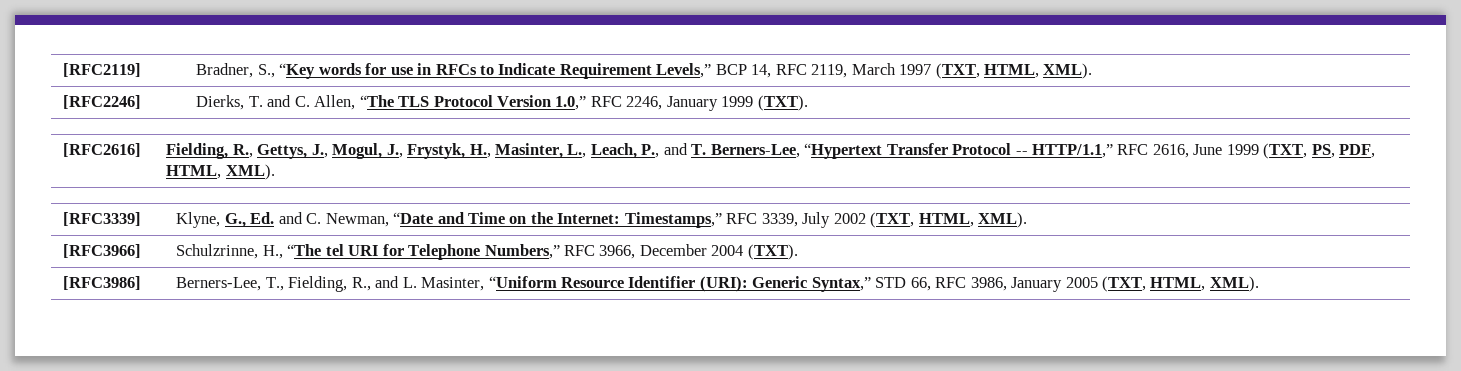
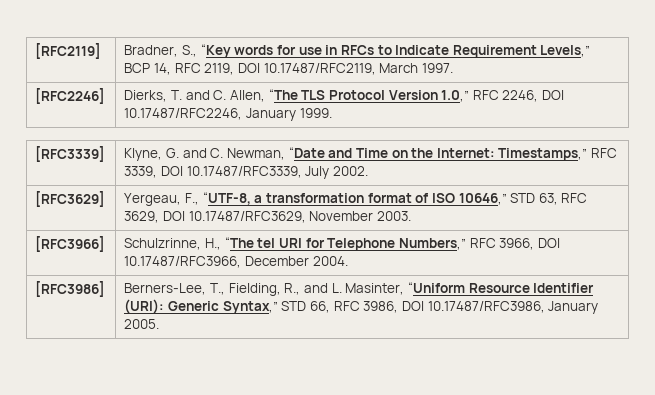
- [RFC2119] | Bradner, S., “Key words for use in RFCs to Indicate Requirement Levels,” BCP 14, RFC 2119, March 1997 (TXT, HTML, XML).
+ [RFC2119] | Bradner, S., “Key words for use in RFCs to Indicate Requirement Levels,” BCP 14, RFC 2119, DOI 10.17487/RFC2119, March 1997.
- [RFC2246] | Dierks, T. and C. Allen, “The TLS Protocol Version 1.0,” RFC 2246, January 1999 (TXT).
- [RFC2616] | Fielding, R., Gettys, J., Mogul, J., Frystyk, H., Masinter, L., Leach, P., and T. Berners-Lee, “Hypertext Transfer Protocol -- HTTP/1.1,” RFC 2616, June 1999 (TXT, PS, PDF, HTML, XML).
+ [RFC2246] | Dierks, T. and C. Allen, “The TLS Protocol Version 1.0,” RFC 2246, DOI 10.17487/RFC2246, January 1999.
- [RFC3339] | Klyne, G., Ed. and C. Newman, “Date and Time on the Internet: Timestamps,” RFC 3339, July 2002 (TXT, HTML, XML).
+ [RFC3339] | Klyne, G. and C. Newman, “Date and Time on the Internet: Timestamps,” RFC 3339, DOI 10.17487/RFC3339, July 2002.
+ [RFC3629] | Yergeau, F., “UTF-8, a transformation format of ISO 10646,” STD 63, RFC 3629, DOI 10.17487/RFC3629, November 2003.
- [RFC3966] | Schulzrinne, H., “The tel URI for Telephone Numbers,” RFC 3966, December 2004 (TXT).
+ [RFC3966] | Schulzrinne, H., “The tel URI for Telephone Numbers,” RFC 3966, DOI 10.17487/RFC3966, December 2004.
- [RFC3986] | Berners-Lee, T., Fielding, R., and L. Masinter, “Uniform Resource Identifier (URI): Generic Syntax,” STD 66, RFC 3986, January 2005 (TXT, HTML, XML).
+ [RFC3986] | Berners-Lee, T., Fielding, R., and L. Masinter, “Uniform Resource Identifier (URI): Generic Syntax,” STD 66, RFC 3986, DOI 10.17487/RFC3986, January 2005.

